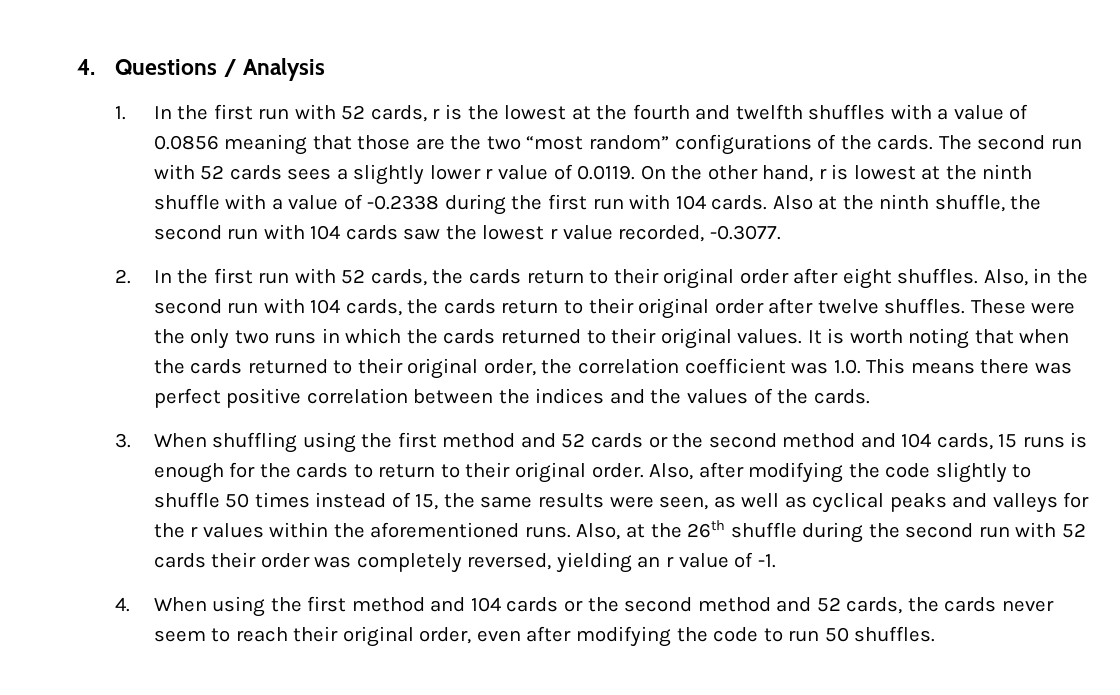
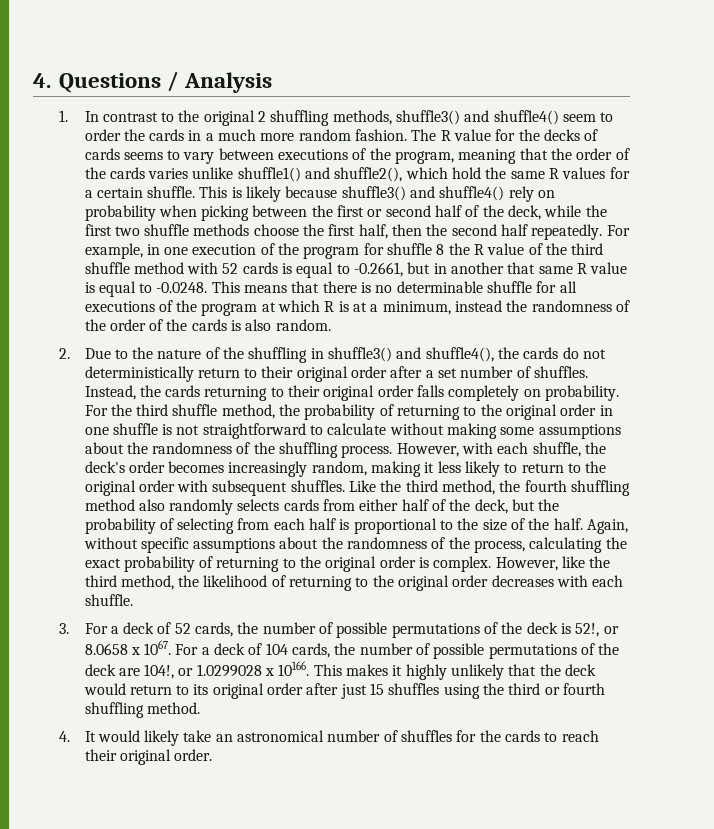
- 1. In the first run with 52 cards, r is the lowest at the fourth and twelfth shuffles with a value of 0.0856 meaning that those are the two “most random” configurations of the cards. The second run with 52 cards sees a slightly lower r value of 0.0119. On the other hand, r is lowest at the ninth shuffle with a value of -0.2338 during the first run with 104 cards. Also at the ninth shuffle, the second run with 104 cards saw the lowest r value recorded, -0.3077.
- 2. In the first run with 52 cards, the cards return to their original order after eight shuffles. Also, in the second run with 104 cards, the cards return to their original order after twelve shuffles. These were the only two runs in which the cards returned to their original values. It is worth noting that when the cards returned to their original order, the correlation coefficient was 1.0. This means there was perfect positive correlation between the indices and the values of the cards.
- 3. When shuffling using the first method and 52 cards or the second method and 104 cards, 15 runs is enough for the cards to return to their original order. Also, after modifying the code slightly to shuffle 50 times instead of 15, the same results were seen, as well as cyclical peaks and valleys for the r values within the aforementioned runs. Also, at the 26th shuffle during the second run with 52 cards their order was completely reversed, yielding an r value of -1.
- 4. When using the first method and 104 cards or the second method and 52 cards, the cards never seem to reach their original order, even after modifying the code to run 50 shuffles.
+ 1. In contrast to the original 2 shuffling methods, shuffle3() and shuffle4() seem to order the cards in a much more random fashion. The R value for the decks of cards seems to vary between executions of the program, meaning that the order of the cards varies unlike shuffle1() and shuffle2(), which hold the same R values for a certain shuffle. This is likely because shuffle3() and shuffle4() rely on probability when picking between the first or second half of the deck, while the first two shuffle methods choose the first half, then the second half repeatedly. For example, in one execution of the program for shuffle 8 the R value of the third shuffle method with 52 cards is equal to -0.2661, but in another that same R value is equal to -0.0248. This means that there is no determinable shuffle for all executions of the program at which R is at a minimum, instead the randomness of the order of the cards is also random.
+ 2. Due to the nature of the shuffling in shuffle3() and shuffle4(), the cards do not deterministically return to their original order after a set number of shuffles. Instead, the cards returning to their original order falls completely on probability. For the third shuffle method, the probability of returning to the original order in one shuffle is not straightforward to calculate without making some assumptions about the randomness of the shuffling process. However, with each shuffle, the deck's order becomes increasingly random, making it less likely to return to the original order with subsequent shuffles. Like the third method, the fourth shuffling method also randomly selects cards from either half of the deck, but the probability of selecting from each half is proportional to the size of the half. Again, without specific assumptions about the randomness of the process, calculating the exact probability of returning to the original order is complex. However, like the third method, the likelihood of returning to the original order decreases with each shuffle.
+ 3. For a deck of 52 cards, the number of possible permutations of the deck is 52!, or 8.0658 x 1067. For a deck of 104 cards, the number of possible permutations of the deck are 104!, or 1.0299028 x 10166. This makes it highly unlikely that the deck would return to its original order after just 15 shuffles using the third or fourth shuffling method.
+ 4. It would likely take an astronomical number of shuffles for the cards to reach their original order.

